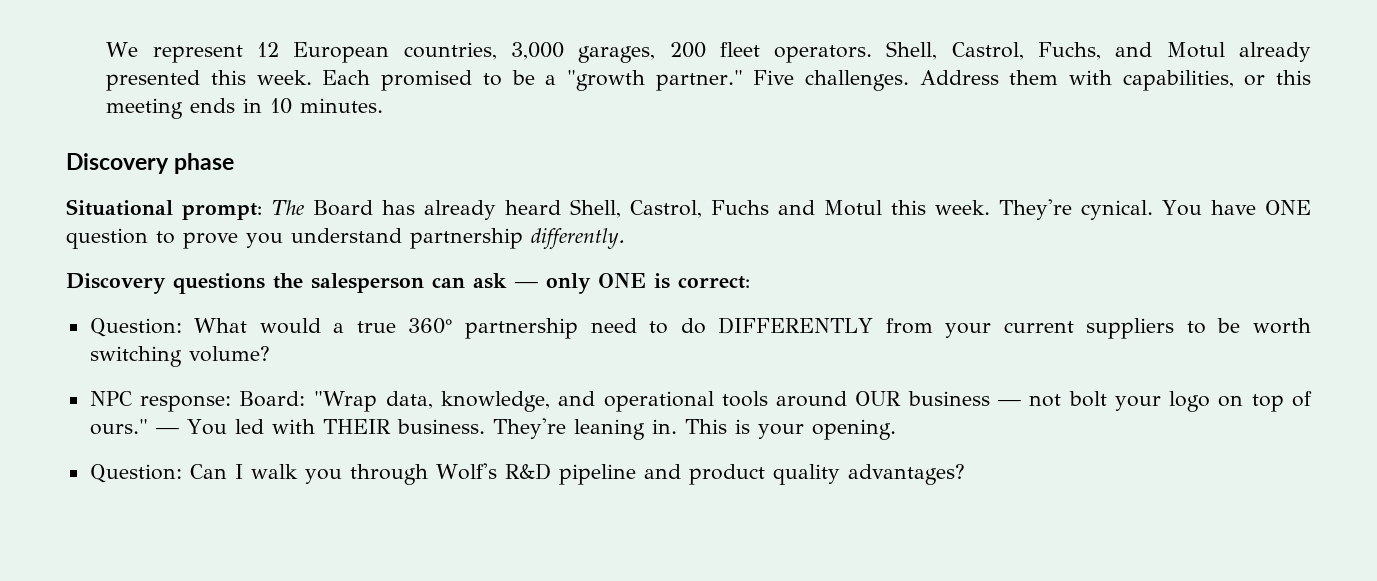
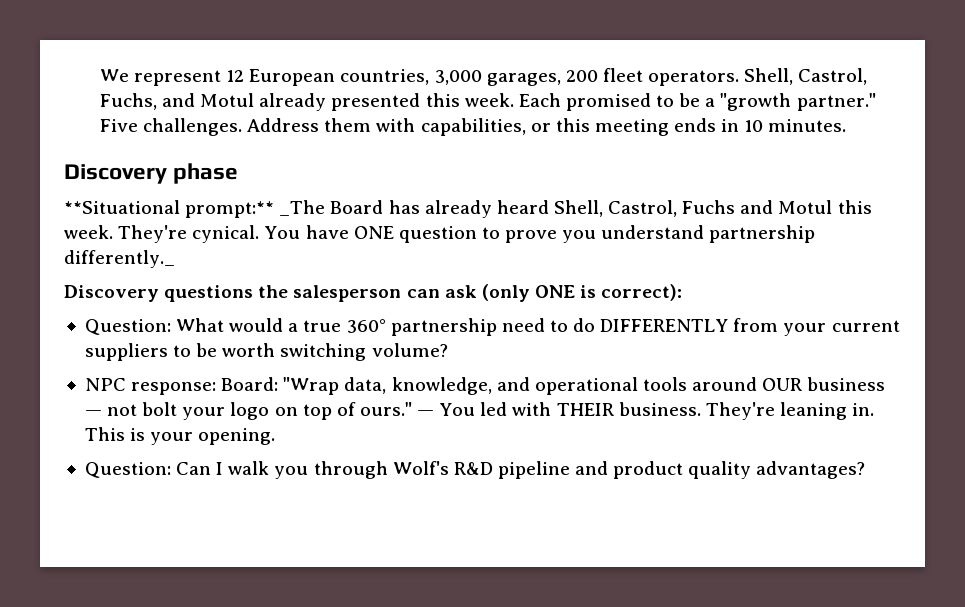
- Situational prompt: The Board has already heard Shell, Castrol, Fuchs and Motul this week.
+ **Situational prompt:** _The Board has already heard Shell, Castrol, Fuchs and Motul this week.
- You have ONE question to prove you understand partnership differently.
+ You have ONE question to prove you understand partnership differently._
- Discovery questions the salesperson can ask — only ONE is correct:
+ Discovery questions the salesperson can ask (only ONE is correct):

